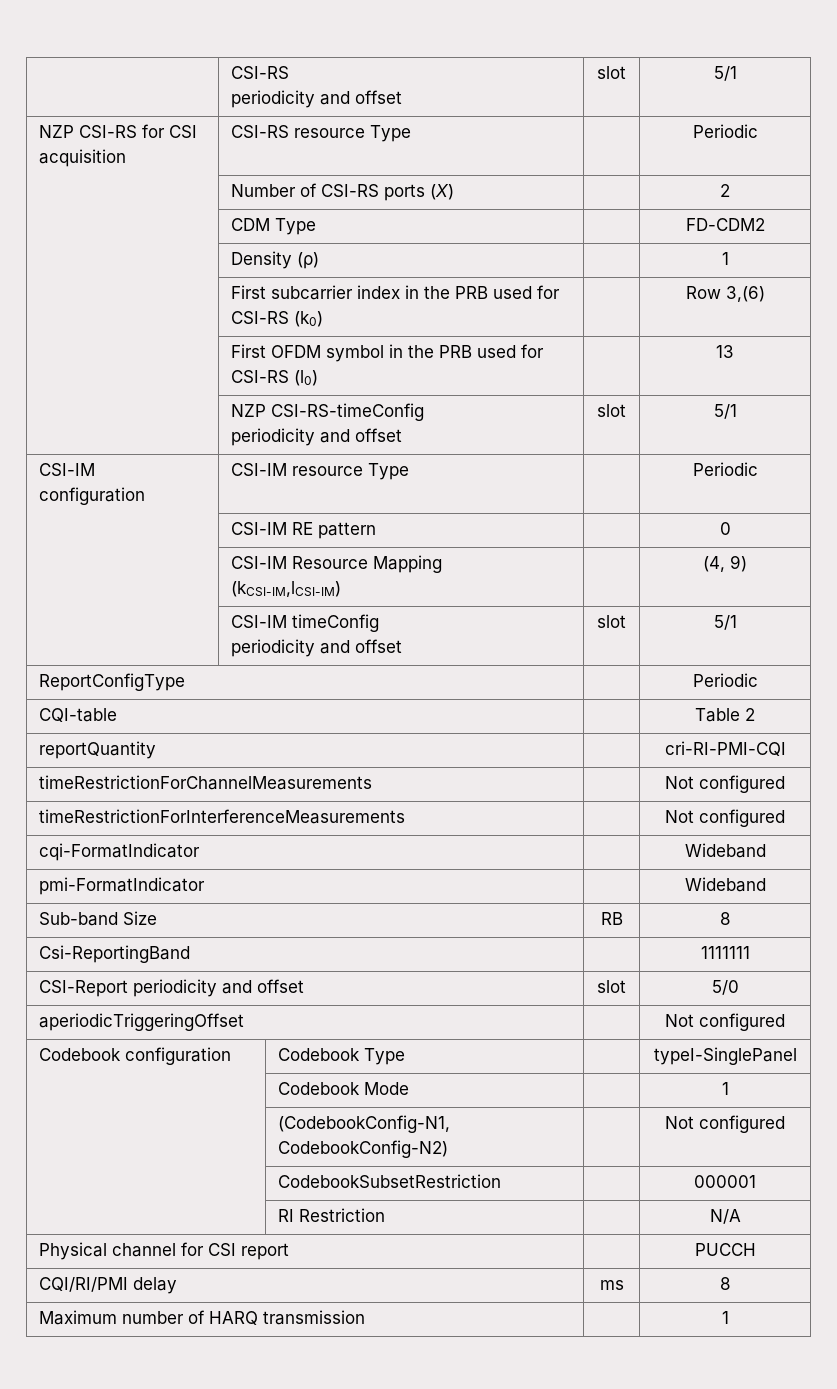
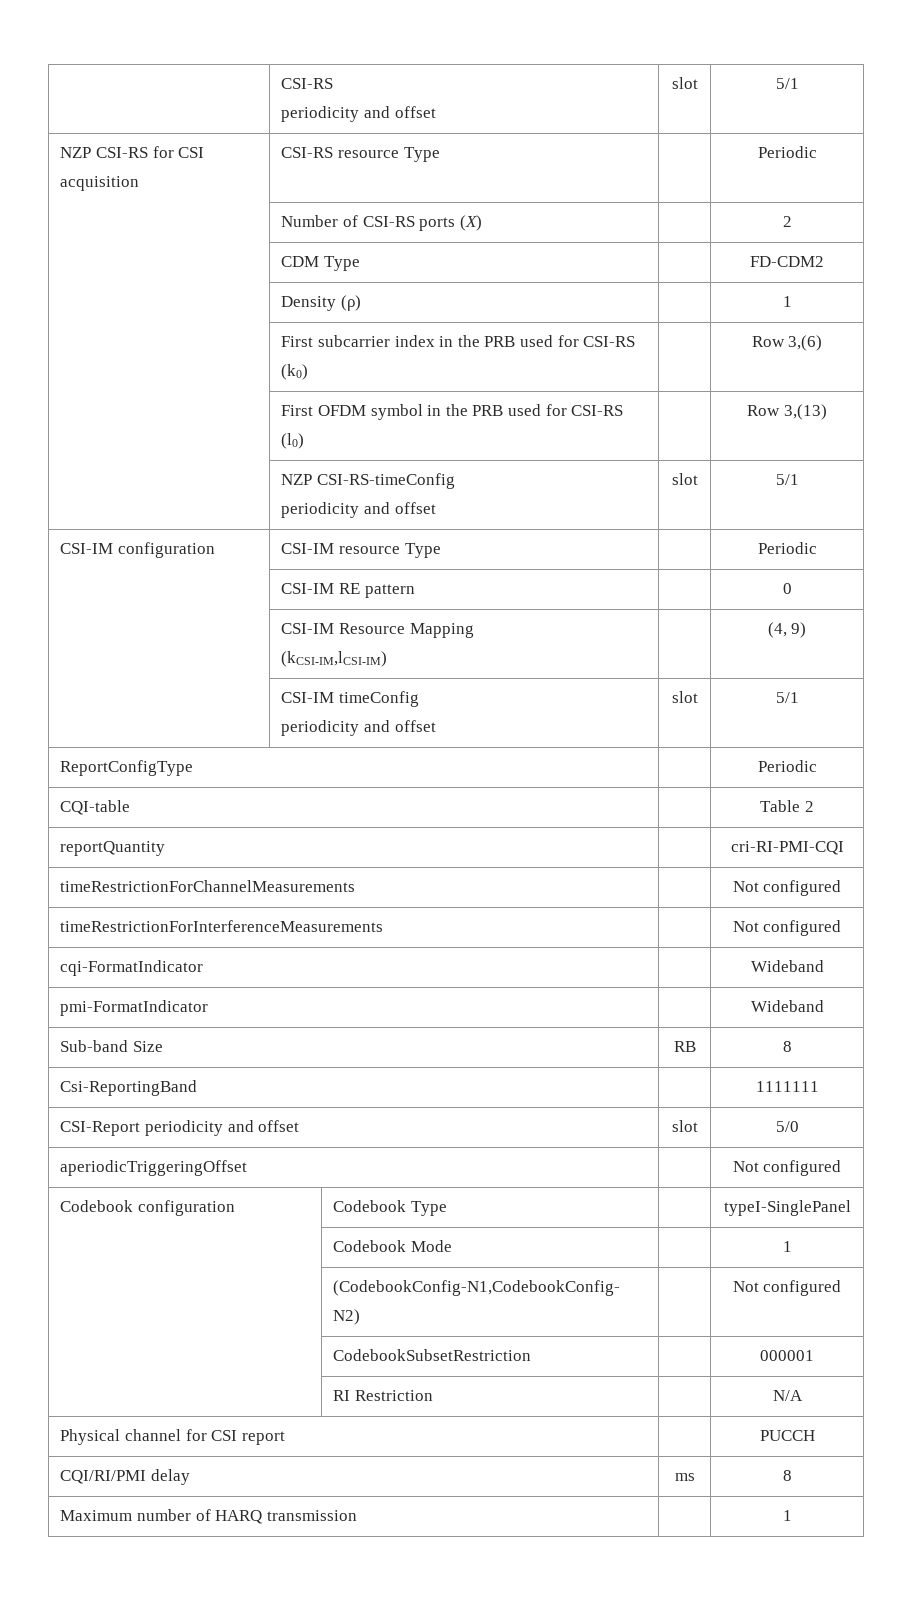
- | First OFDM symbol in the PRB used for CSI-RS (l0) | | 13
+ | First OFDM symbol in the PRB used for CSI-RS (l0) | | Row 3,(13)

